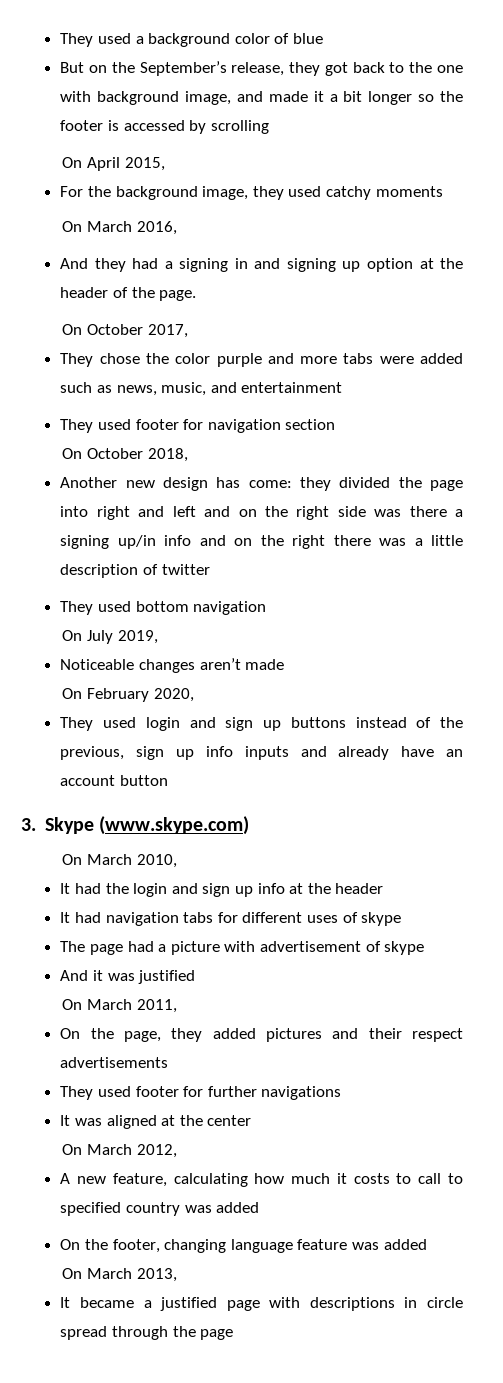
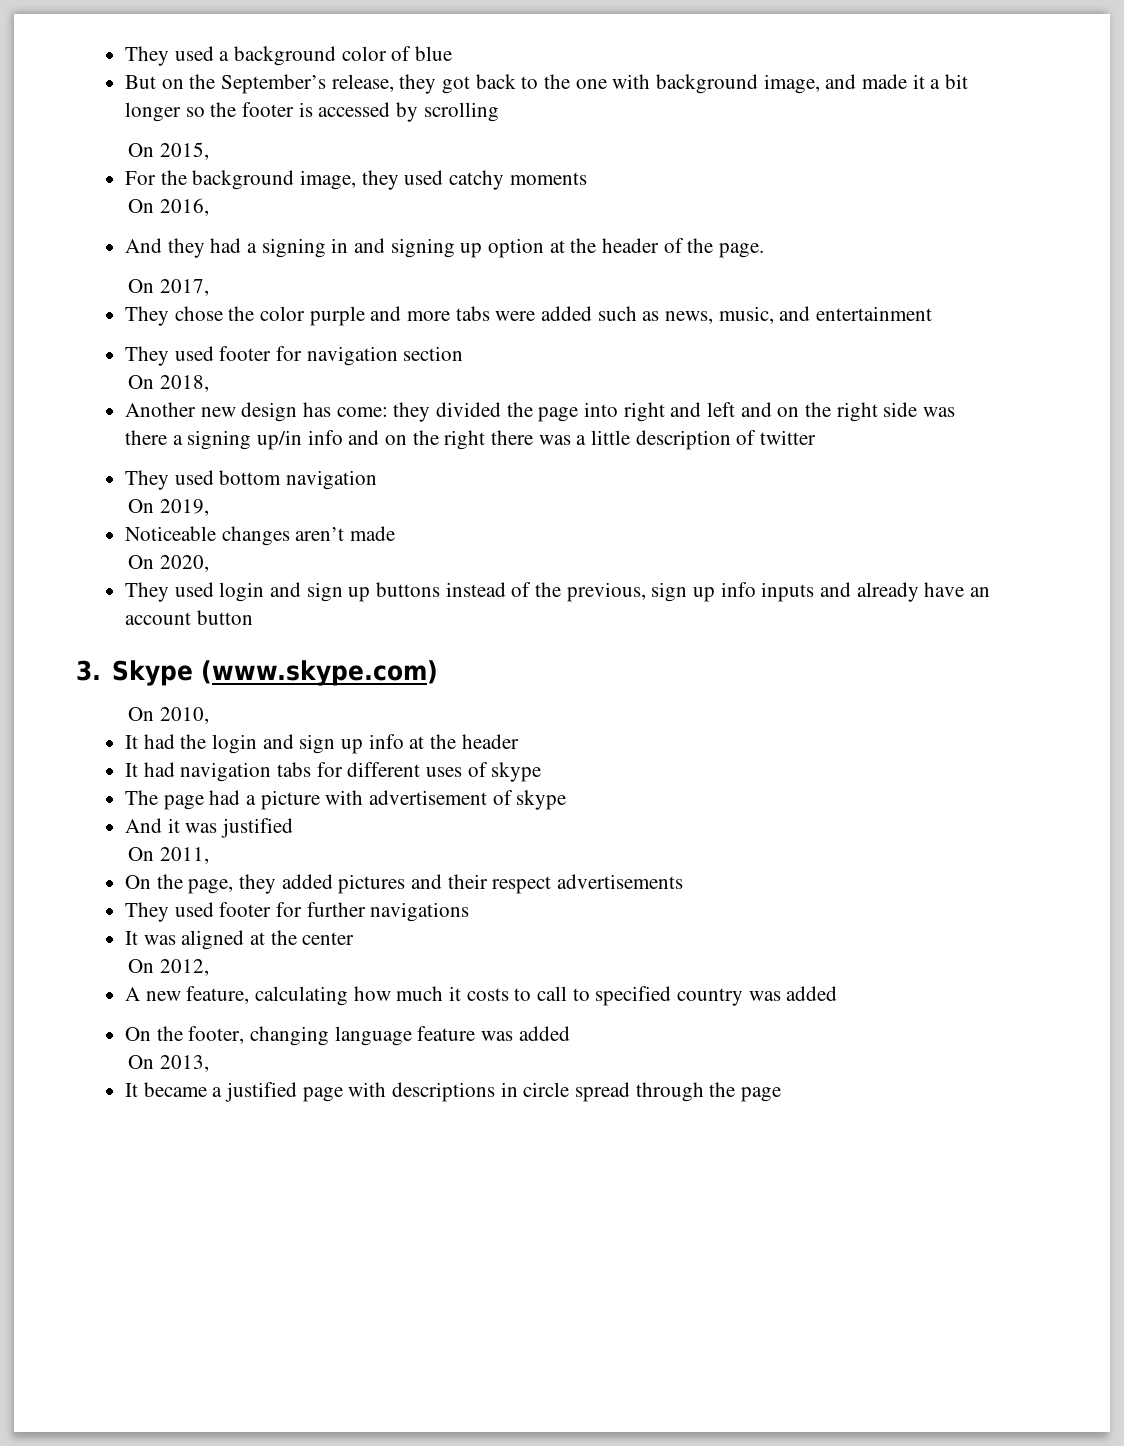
- On April 2015,
+ On 2015,
- On March 2016,
+ On 2016,
- On October 2017,
+ On 2017,
- On October 2018,
+ On 2018,
- On July 2019,
+ On 2019,
- On February 2020,
+ On 2020,
- On March 2010,
+ On 2010,
- On March 2011,
+ On 2011,
- On March 2012,
+ On 2012,
- On March 2013,
+ On 2013,

